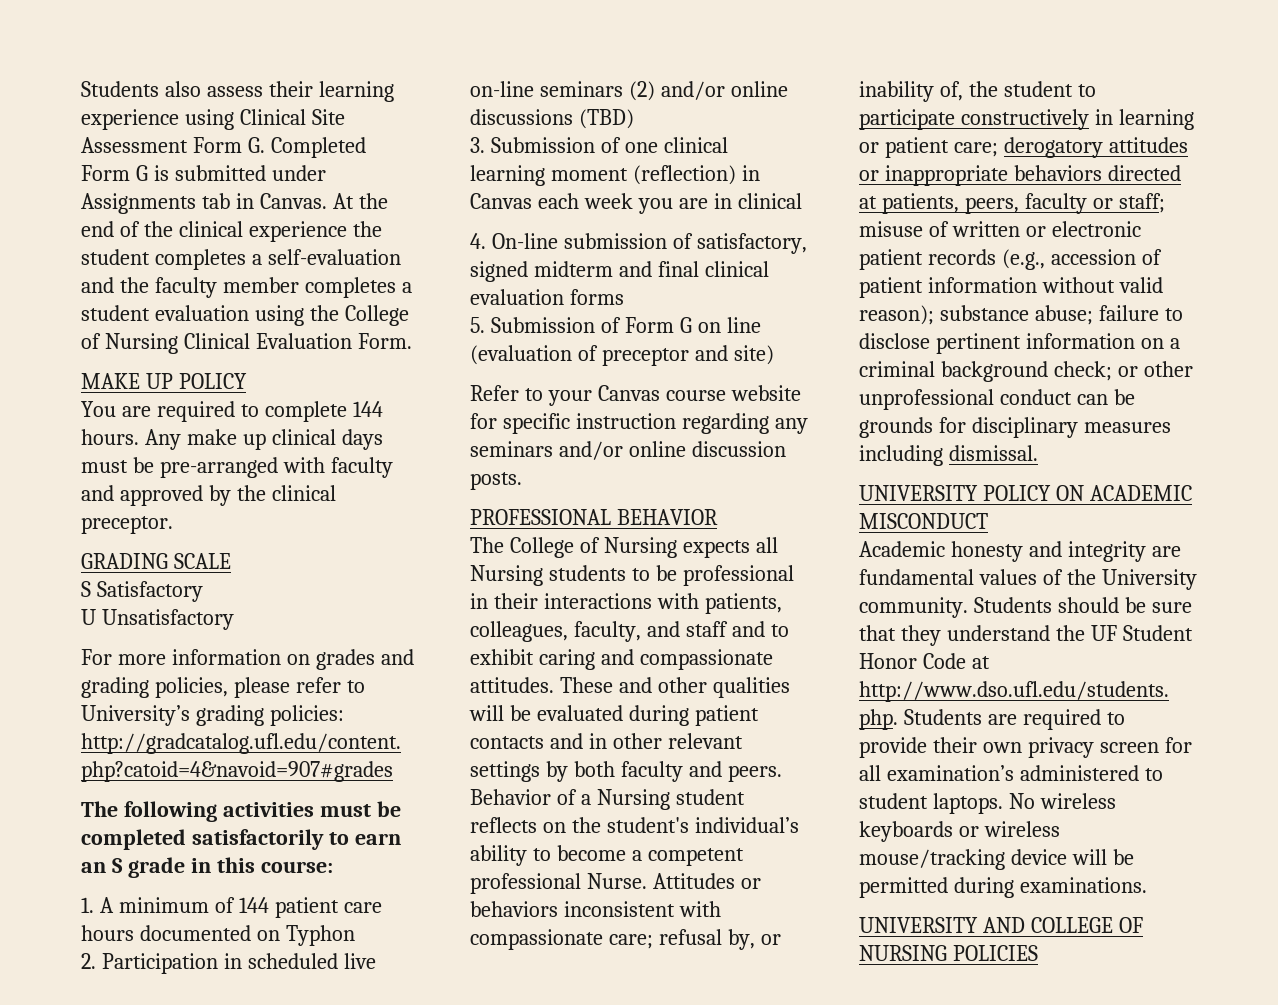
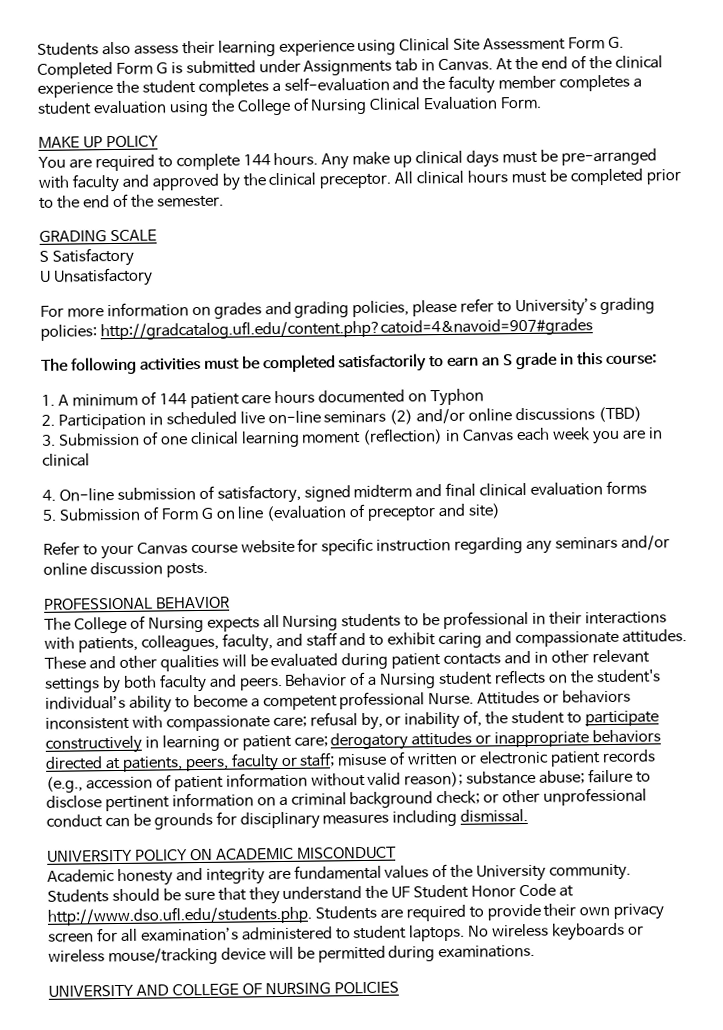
+ All clinical hours must be completed prior to the end of the semester.

